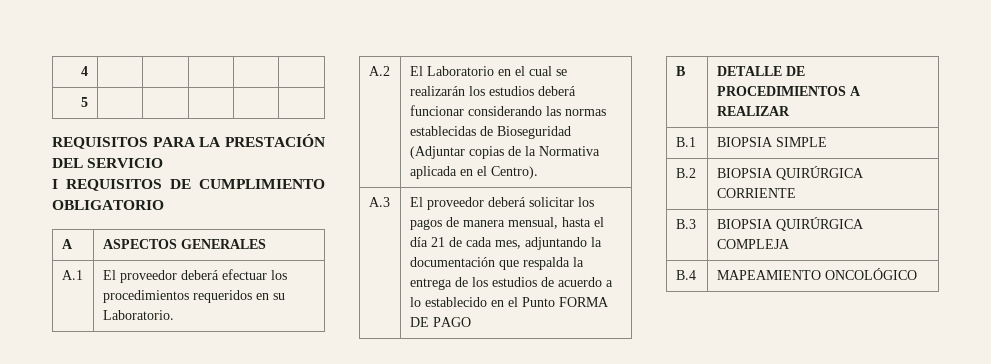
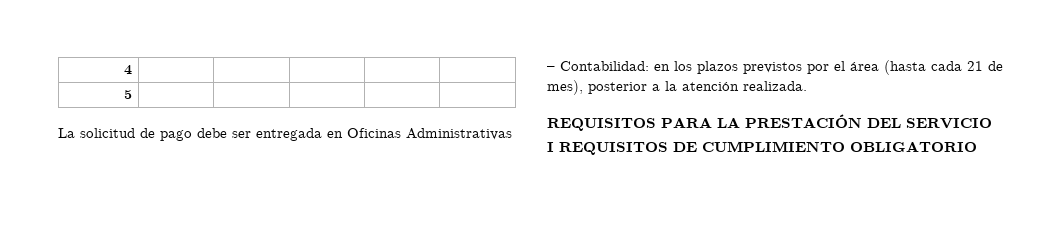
+ La solicitud de pago debe ser entregada en Oficinas Administrativas – Contabilidad: en los plazos previstos por el área (hasta cada 21 de mes), posterior a la atención realizada.
- A | ASPECTOS GENERALES
- A.1 | El proveedor deberá efectuar los procedimientos requeridos en su Laboratorio.
- A.2 | El Laboratorio en el cual se realizarán los estudios deberá funcionar considerando las normas establecidas de Bioseguridad (Adjuntar copias de la Normativa aplicada en el Centro).
- A.3 | El proveedor deberá solicitar los pagos de manera mensual, hasta el día 21 de cada mes, adjuntando la documentación que respalda la entrega de los estudios de acuerdo a lo establecido en el Punto FORMA DE PAGO
- B | DETALLE DE PROCEDIMIENTOS A REALIZAR
- B.1 | BIOPSIA SIMPLE
- B.2 | BIOPSIA QUIRÚRGICA CORRIENTE
- B.3 | BIOPSIA QUIRÚRGICA COMPLEJA
- B.4 | MAPEAMIENTO ONCOLÓGICO

